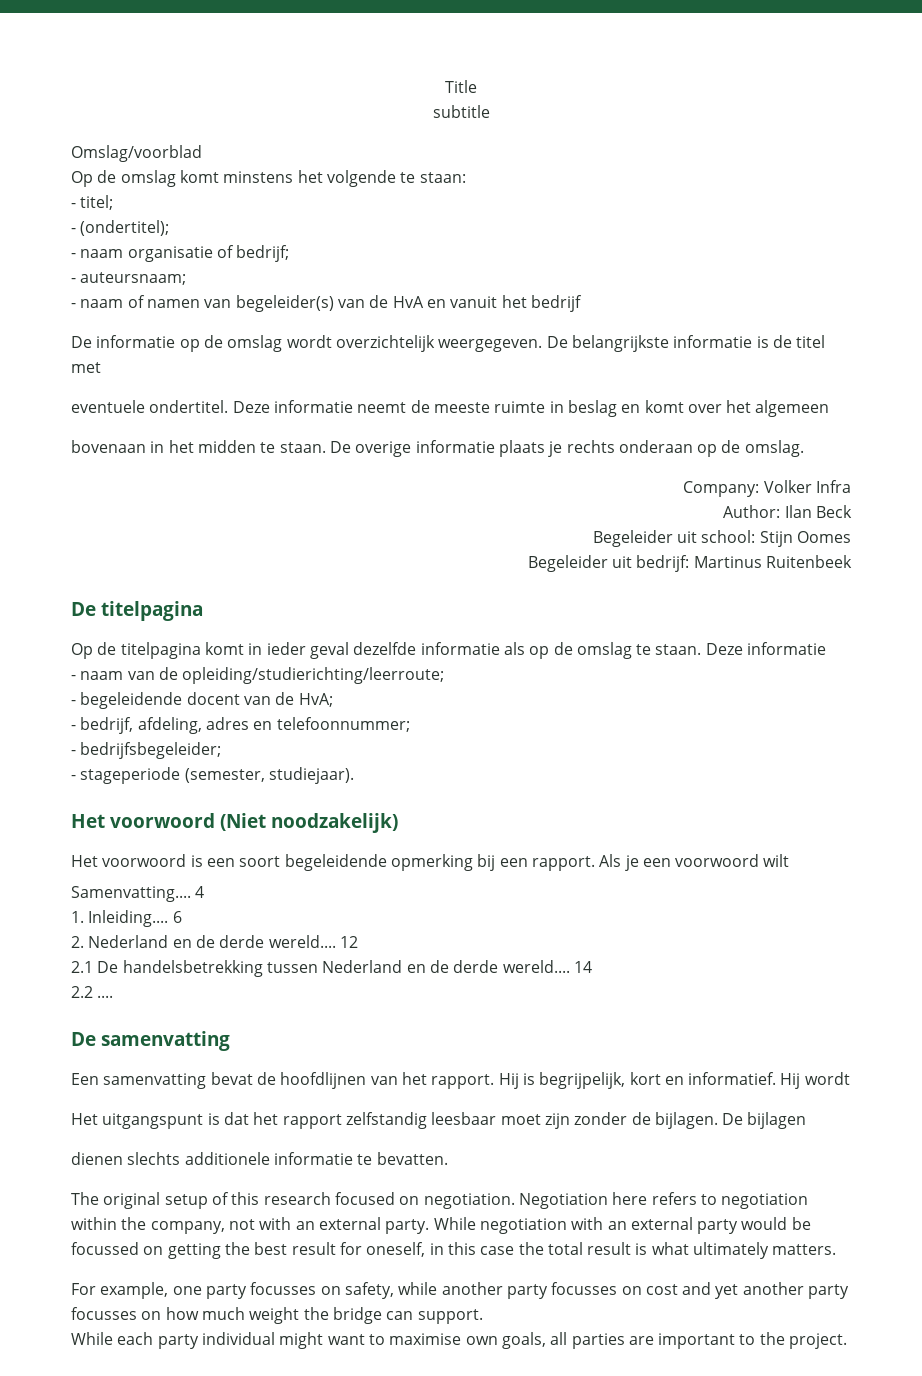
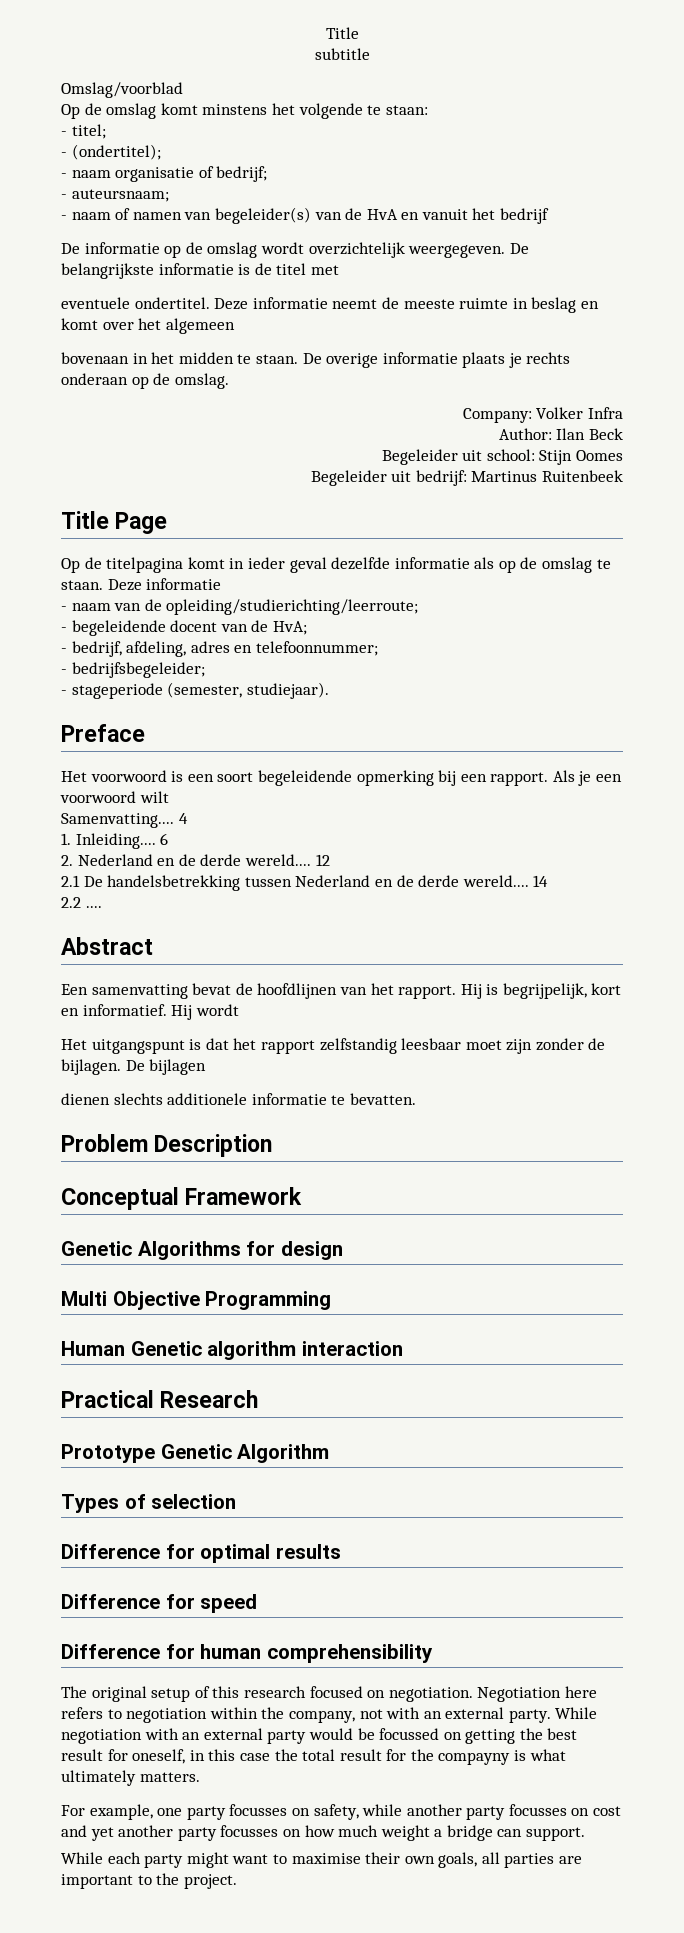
- De titelpagina
+ Title Page
- Het voorwoord (Niet noodzakelijk)
+ Preface
- De samenvatting
+ Abstract
+ Problem Description
+ Conceptual Framework
+ Genetic Algorithms for design
+ Multi Objective Programming
+ Human Genetic algorithm interaction
+ Practical Research
+ Prototype Genetic Algorithm
+ Types of selection
+ Difference for optimal results
+ Difference for speed
+ Difference for human comprehensibility
- While negotiation with an external party would be focussed on getting the best result for oneself, in this case the total result is what ultimately matters.
+ While negotiation with an external party would be focussed on getting the best result for oneself, in this case the total result for the compayny is what ultimately matters.
- For example, one party focusses on safety, while another party focusses on cost and yet another party focusses on how much weight the bridge can support.
+ For example, one party focusses on safety, while another party focusses on cost and yet another party focusses on how much weight a bridge can support.
- While each party individual might want to maximise own goals, all parties are important to the project.
+ While each party might want to maximise their own goals, all parties are important to the project.

